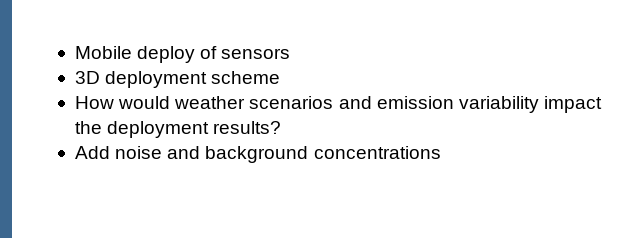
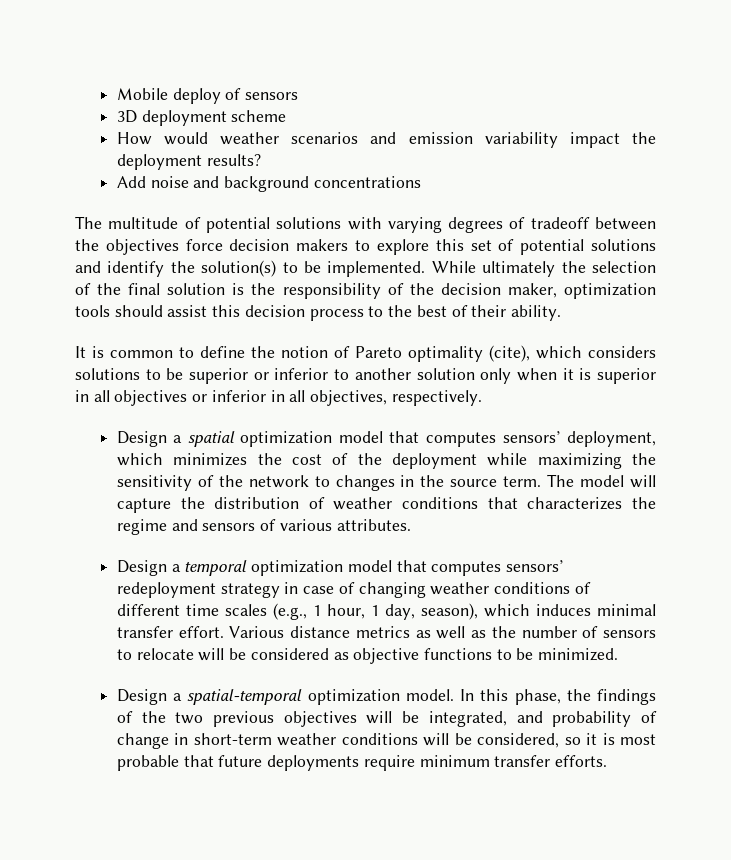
+ The multitude of potential solutions with varying degrees of tradeoff between the objectives force decision makers to explore this set of potential solutions and identify the solution(s) to be implemented. While ultimately the selection of the final solution is the responsibility of the decision maker, optimization tools should assist this decision process to the best of their ability.
+ It is common to define the notion of Pareto optimality (cite), which considers solutions to be superior or inferior to another solution only when it is superior in all objectives or inferior in all objectives, respectively.
+ Design a spatial optimization model that computes sensors’ deployment, which minimizes the cost of the deployment while maximizing the sensitivity of the network to changes in the source term. The model will capture the distribution of weather conditions that characterizes the regime and sensors of various attributes.
+ Design a temporal optimization model that computes sensors’ redeployment strategy in case of changing weather conditions of different time scales (e.g., 1 hour, 1 day, season), which induces minimal transfer effort. Various distance metrics as well as the number of sensors to relocate will be considered as objective functions to be minimized.
+ Design a spatial-temporal optimization model. In this phase, the findings of the two previous objectives will be integrated, and probability of change in short-term weather conditions will be considered, so it is most probable that future deployments require minimum transfer efforts.

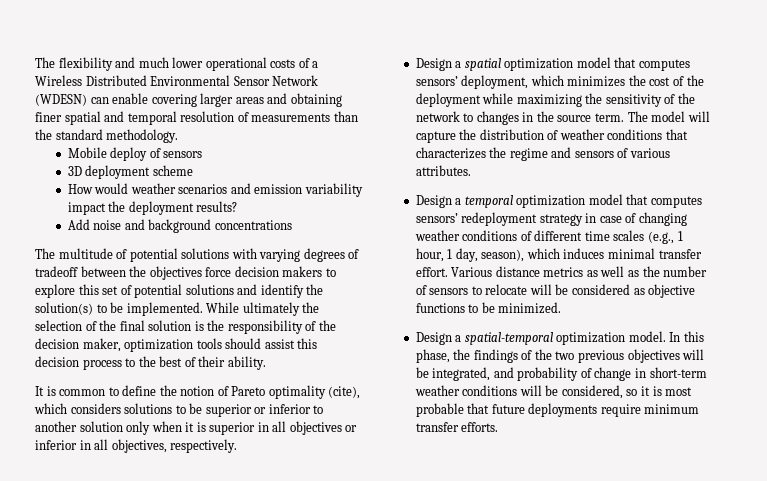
+ The flexibility and much lower operational costs of a Wireless Distributed Environmental Sensor Network (WDESN) can enable covering larger areas and obtaining finer spatial and temporal resolution of measurements than the standard methodology.

